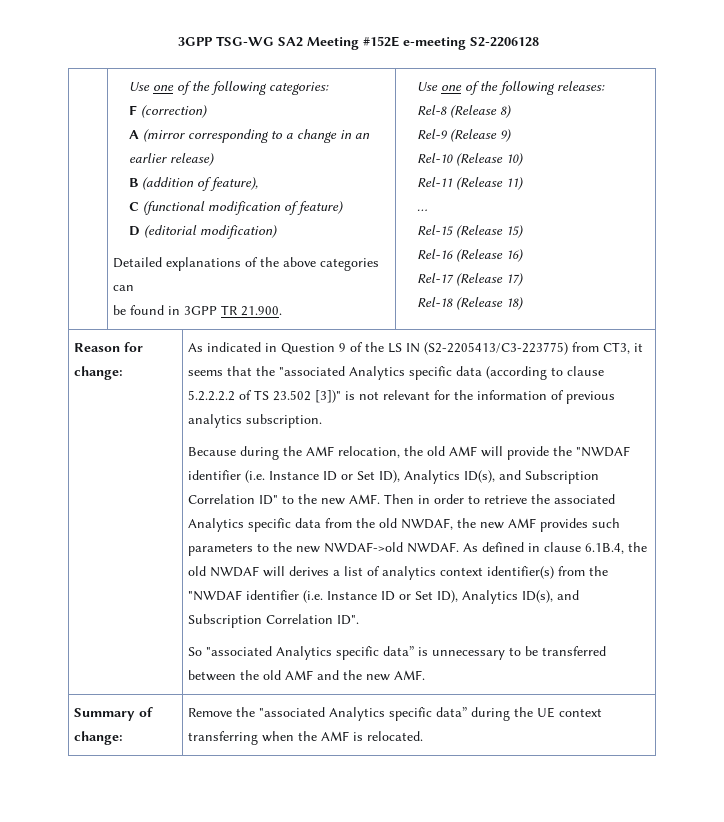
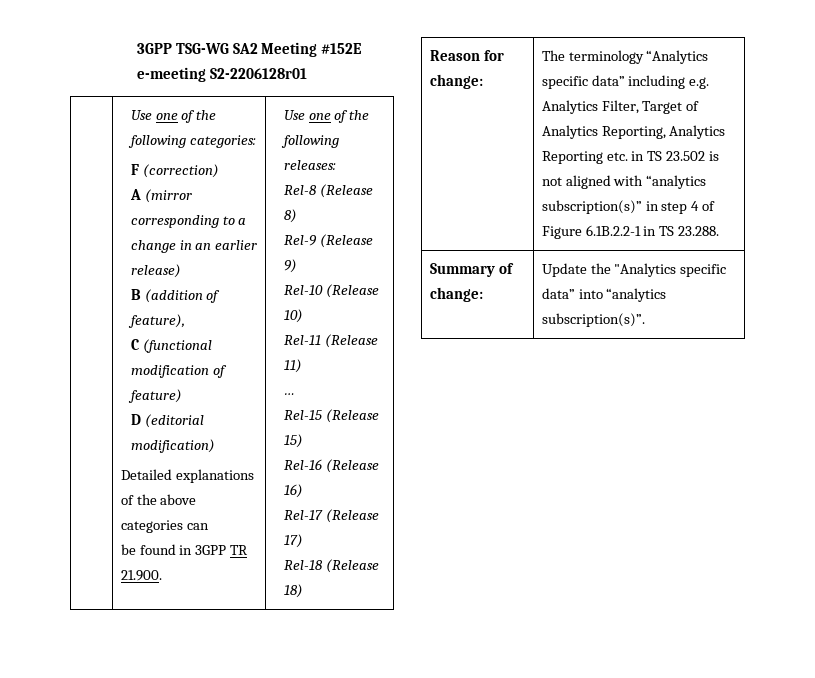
- 3GPP TSG-WG SA2 Meeting #152E e-meeting S2-2206128
+ 3GPP TSG-WG SA2 Meeting #152E e-meeting S2-2206128r01
- As indicated in Question 9 of the LS IN (S2-2205413/C3-223775) from CT3, it seems that the "associated Analytics specific data (according to clause 5.2.2.2.2 of TS 23.502 [3])" is not relevant for the information of previous analytics subscription.
- Because during the AMF relocation, the old AMF will provide the "NWDAF identifier (i.e. Instance ID or Set ID), Analytics ID(s), and Subscription Correlation ID" to the new AMF. Then in order to retrieve the associated Analytics specific data from the old NWDAF, the new AMF provides such parameters to the new NWDAF->old NWDAF. As defined in clause 6.1B.4, the old NWDAF will derives a list of analytics context identifier(s) from the "NWDAF identifier (i.e. Instance ID or Set ID), Analytics ID(s), and Subscription Correlation ID".
- So "associated Analytics specific data” is unnecessary to be transferred between the old AMF and the new AMF.
- Summary of change: | Remove the "associated Analytics specific data” during the UE context transferring when the AMF is relocated.
+ The terminology “Analytics specific data” including e.g. Analytics Filter, Target of Analytics Reporting, Analytics Reporting etc. in TS 23.502 is not aligned with “analytics subscription(s)” in step 4 of Figure 6.1B.2.2-1 in TS 23.288.
+ Summary of change: | Update the "Analytics specific data” into “analytics subscription(s)”.

